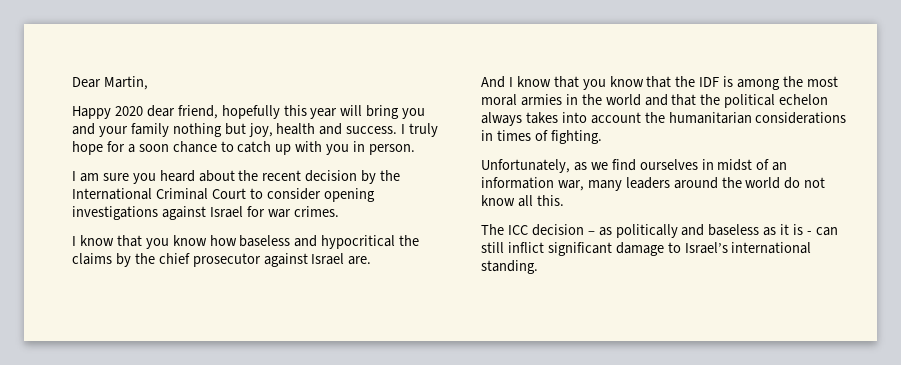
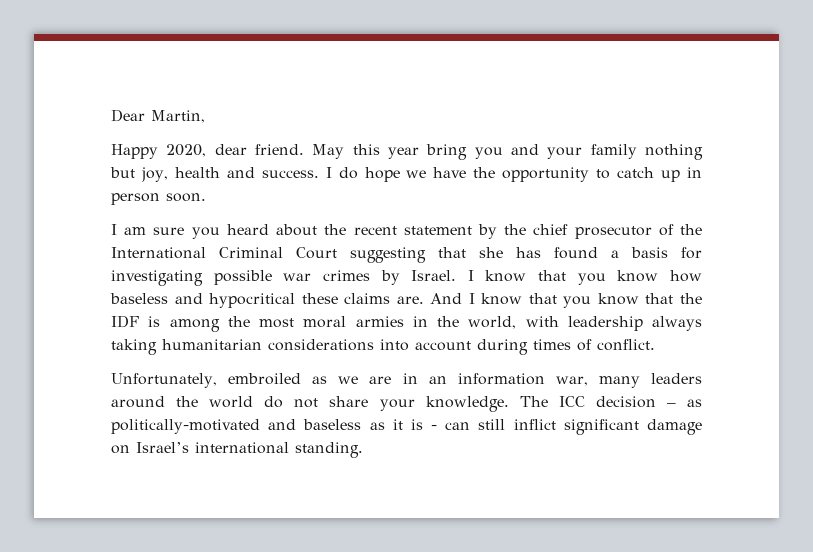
- Happy 2020 dear friend, hopefully this year will bring you and your family nothing but joy, health and success.
+ Happy 2020, dear friend. May this year bring you and your family nothing but joy, health and success.
- I truly hope for a soon chance to catch up with you in person.
+ I do hope we have the opportunity to catch up in person soon.
- I am sure you heard about the recent decision by the International Criminal Court to consider opening investigations against Israel for war crimes.
- I know that you know how baseless and hypocritical the claims by the chief prosecutor against Israel are.
- And I know that you know that the IDF is among the most moral armies in the world and that the political echelon always takes into account the humanitarian considerations in times of fighting.
+ I am sure you heard about the recent statement by the chief prosecutor of the International Criminal Court suggesting that she has found a basis for investigating possible war crimes by Israel. I know that you know how baseless and hypocritical these claims are. And I know that you know that the IDF is among the most moral armies in the world, with leadership always taking humanitarian considerations into account during times of conflict.
- Unfortunately, as we find ourselves in midst of an information war, many leaders around the world do not know all this.
- The ICC decision – as politically and baseless as it is - can still inflict significant damage to Israel’s international standing.
+ Unfortunately, embroiled as we are in an information war, many leaders around the world do not share your knowledge. The ICC decision – as politically-motivated and baseless as it is - can still inflict significant damage on Israel’s international standing.

